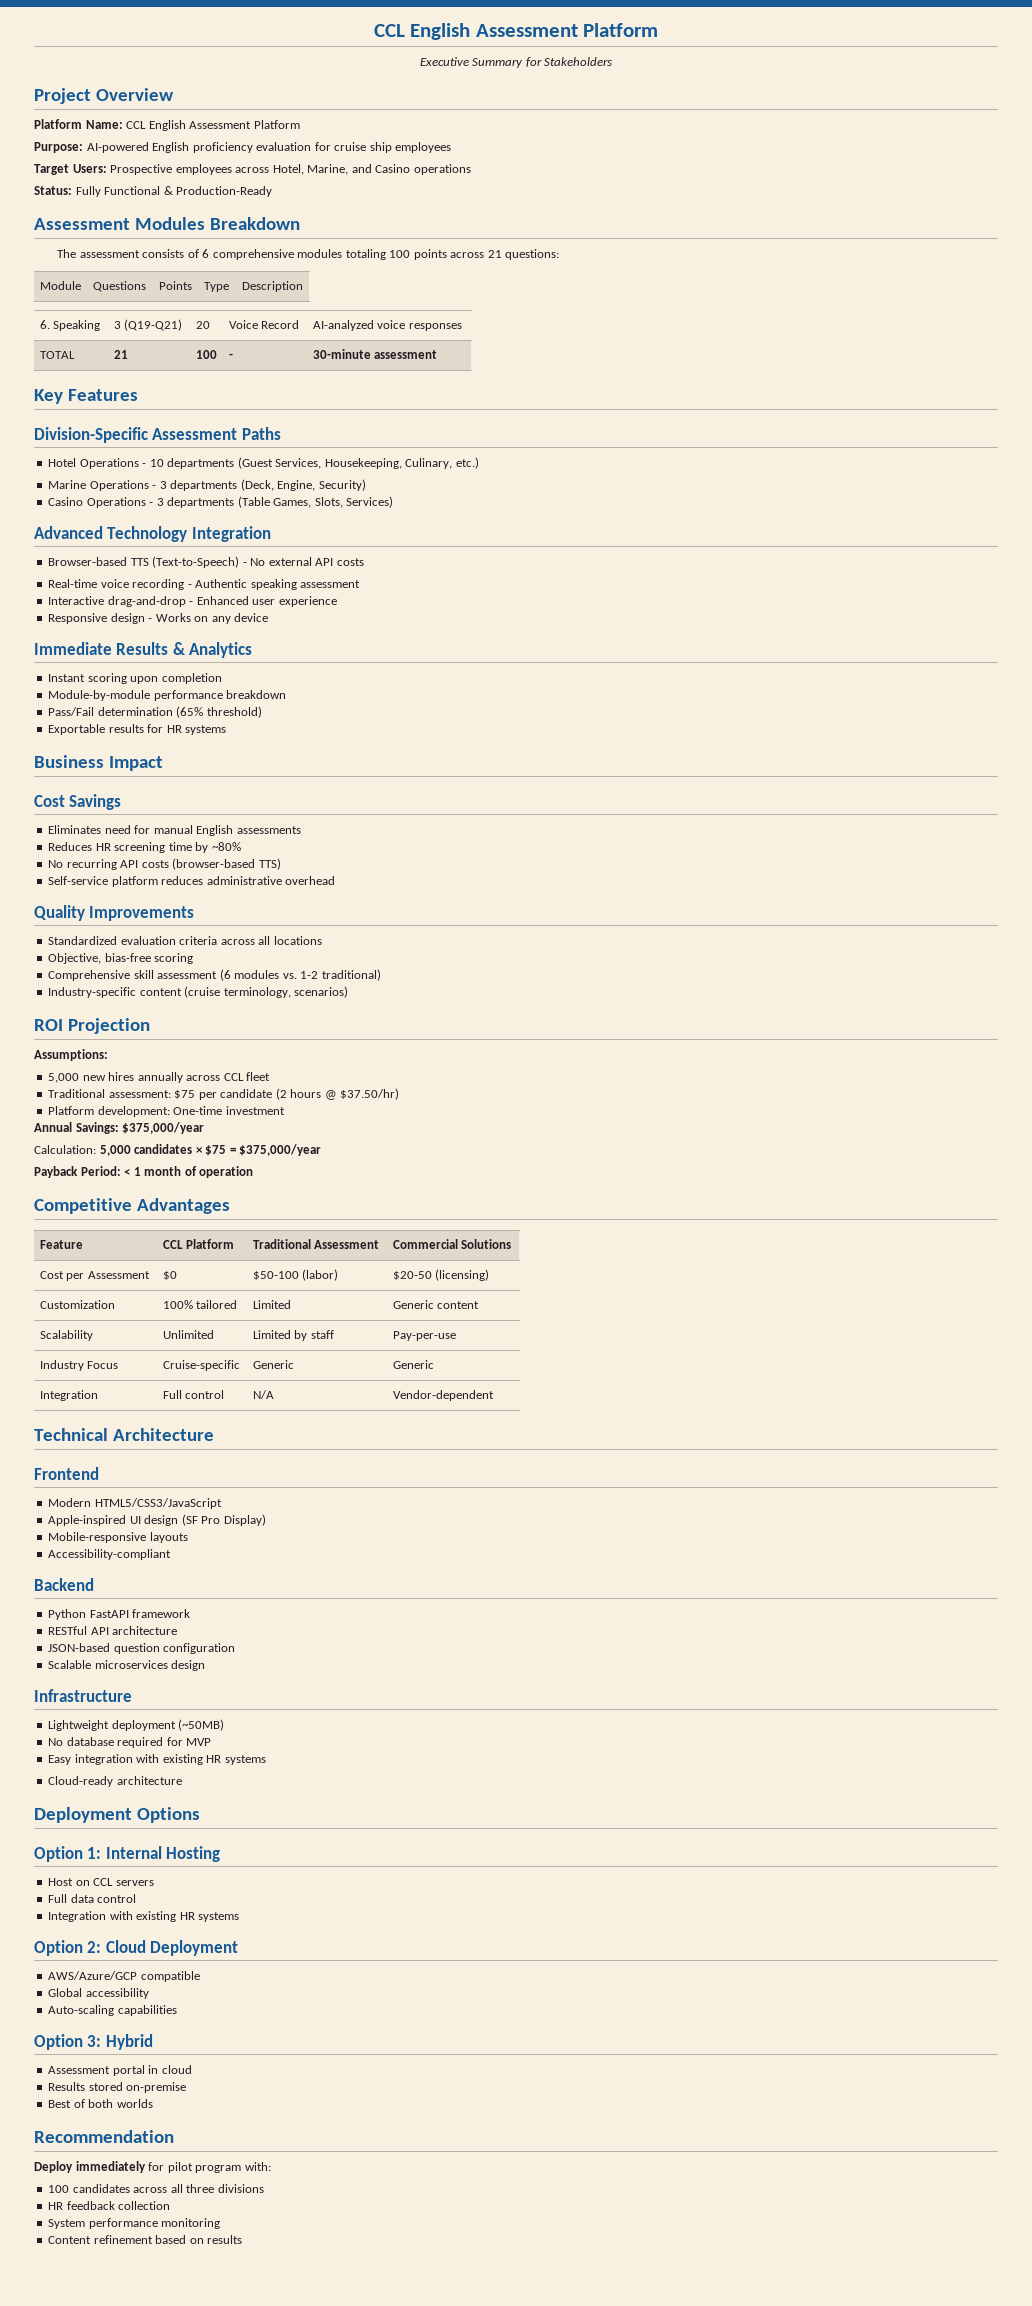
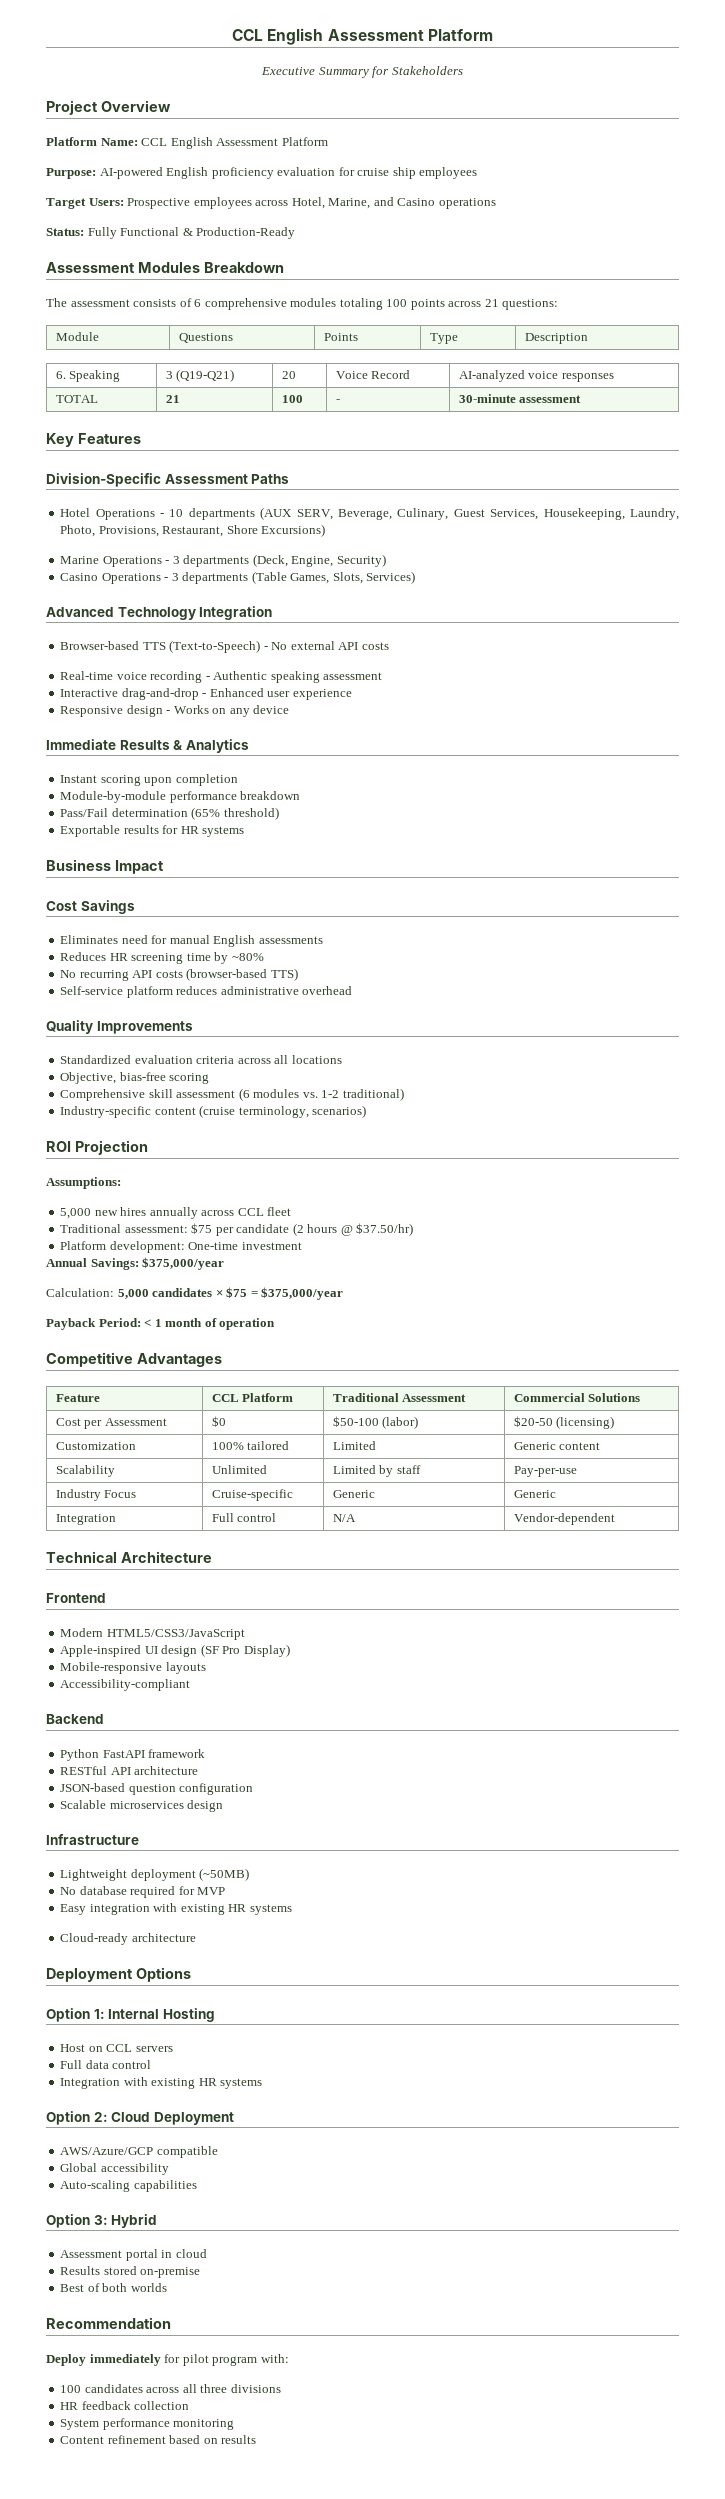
- Hotel Operations - 10 departments (Guest Services, Housekeeping, Culinary, etc.)
+ Hotel Operations - 10 departments (AUX SERV, Beverage, Culinary, Guest Services, Housekeeping, Laundry, Photo, Provisions, Restaurant, Shore Excursions)

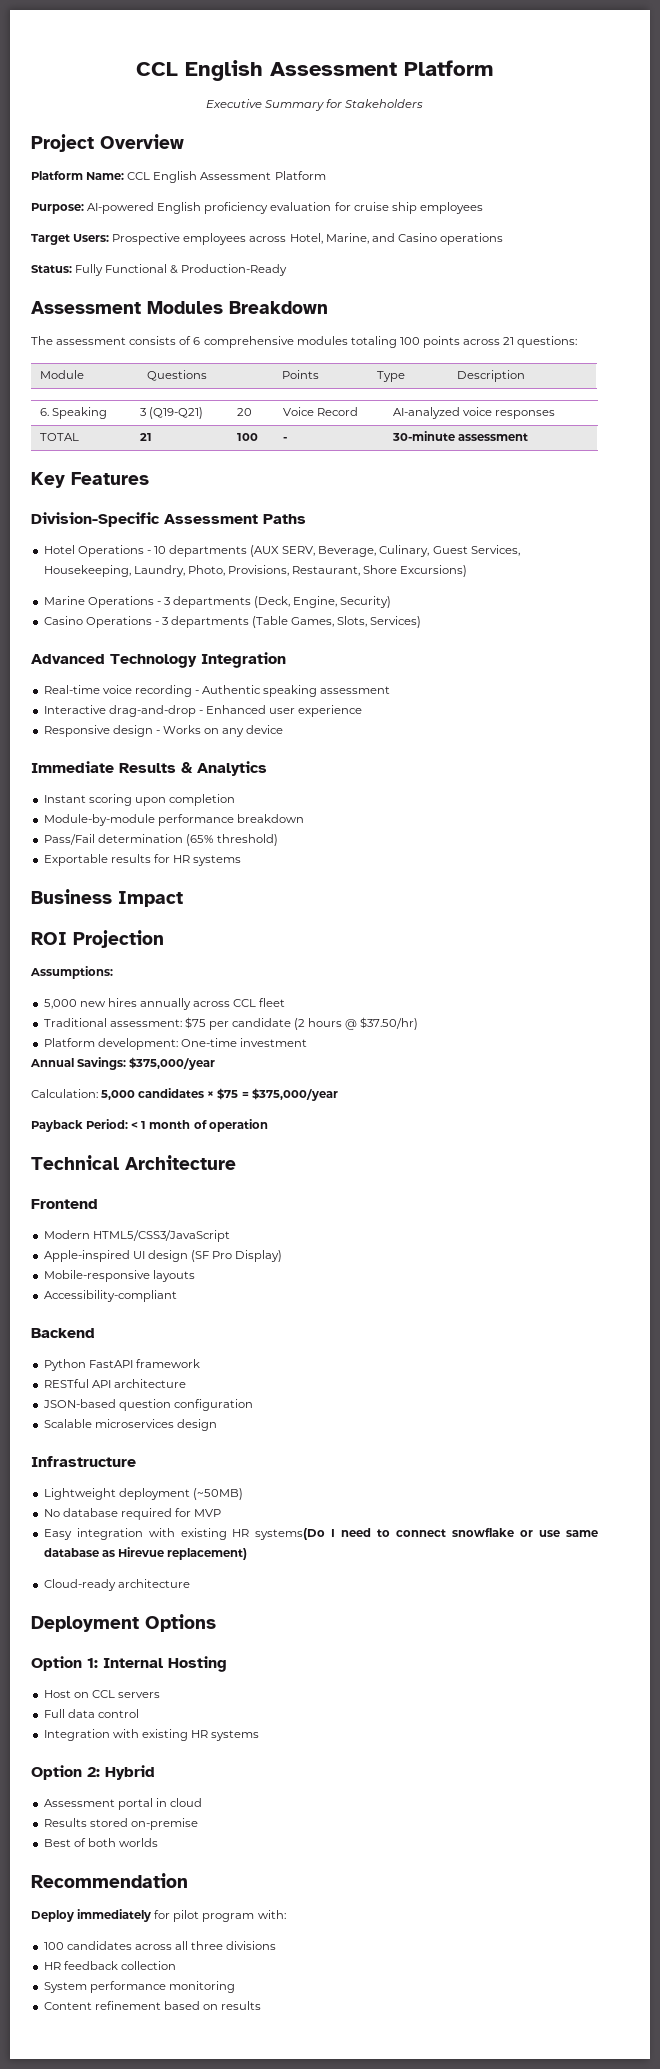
- Browser-based TTS (Text-to-Speech) - No external API costs
- Cost Savings
- Eliminates need for manual English assessments
- Reduces HR screening time by ~80%
- No recurring API costs (browser-based TTS)
- Self-service platform reduces administrative overhead
- Quality Improvements
- Standardized evaluation criteria across all locations
- Objective, bias-free scoring
- Comprehensive skill assessment (6 modules vs. 1-2 traditional)
- Industry-specific content (cruise terminology, scenarios)
- Competitive Advantages
- Feature | CCL Platform | Traditional Assessment | Commercial Solutions
- Cost per Assessment | $0 | $50-100 (labor) | $20-50 (licensing)
- Customization | 100% tailored | Limited | Generic content
- Scalability | Unlimited | Limited by staff | Pay-per-use
- Industry Focus | Cruise-specific | Generic | Generic
- Integration | Full control | N/A | Vendor-dependent
- Easy integration with existing HR systems
+ Easy integration with existing HR systems(Do I need to connect snowflake or use same database as Hirevue replacement)
- Option 2: Cloud Deployment
- AWS/Azure/GCP compatible
- Global accessibility
- Auto-scaling capabilities
- Option 3: Hybrid
+ Option 2: Hybrid

